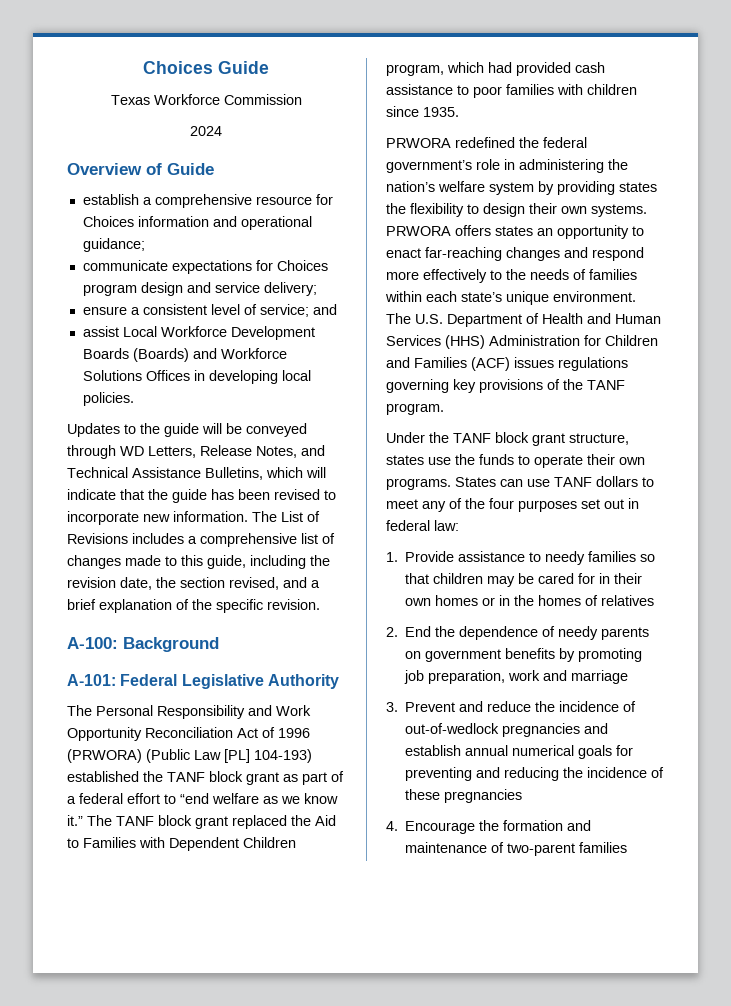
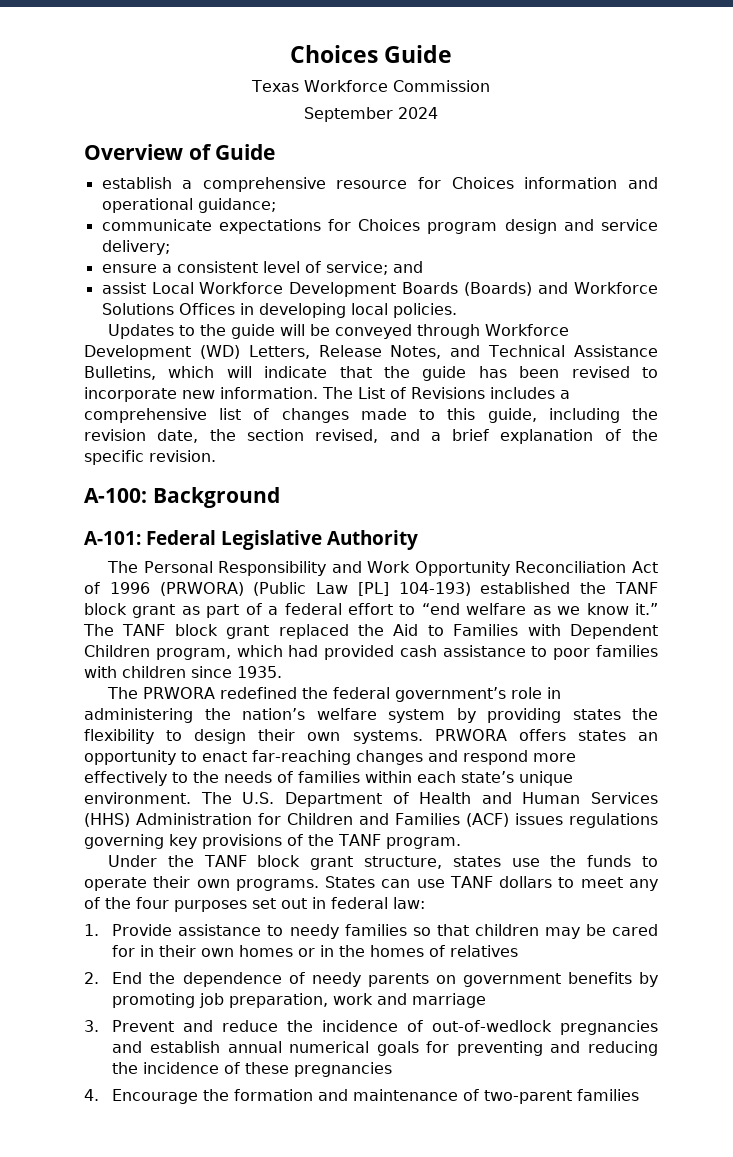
- 2024
+ September 2024
- Updates to the guide will be conveyed through WD Letters, Release Notes, and Technical Assistance Bulletins, which will indicate that the guide has been revised to incorporate new information.
+ Updates to the guide will be conveyed through Workforce Development (WD) Letters, Release Notes, and Technical Assistance Bulletins, which will indicate that the guide has been revised to incorporate new information.
- PRWORA redefined the federal government’s role in administering the nation’s welfare system by providing states the flexibility to design their own systems.
+ The PRWORA redefined the federal government’s role in administering the nation’s welfare system by providing states the flexibility to design their own systems.

